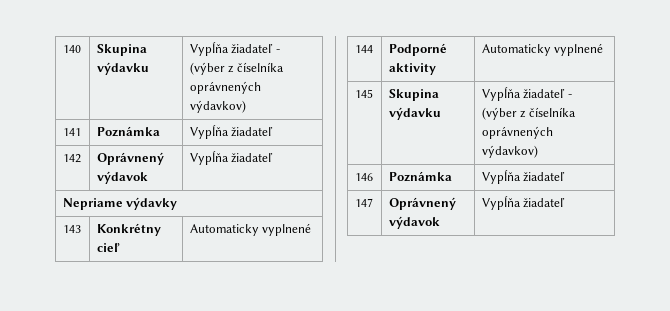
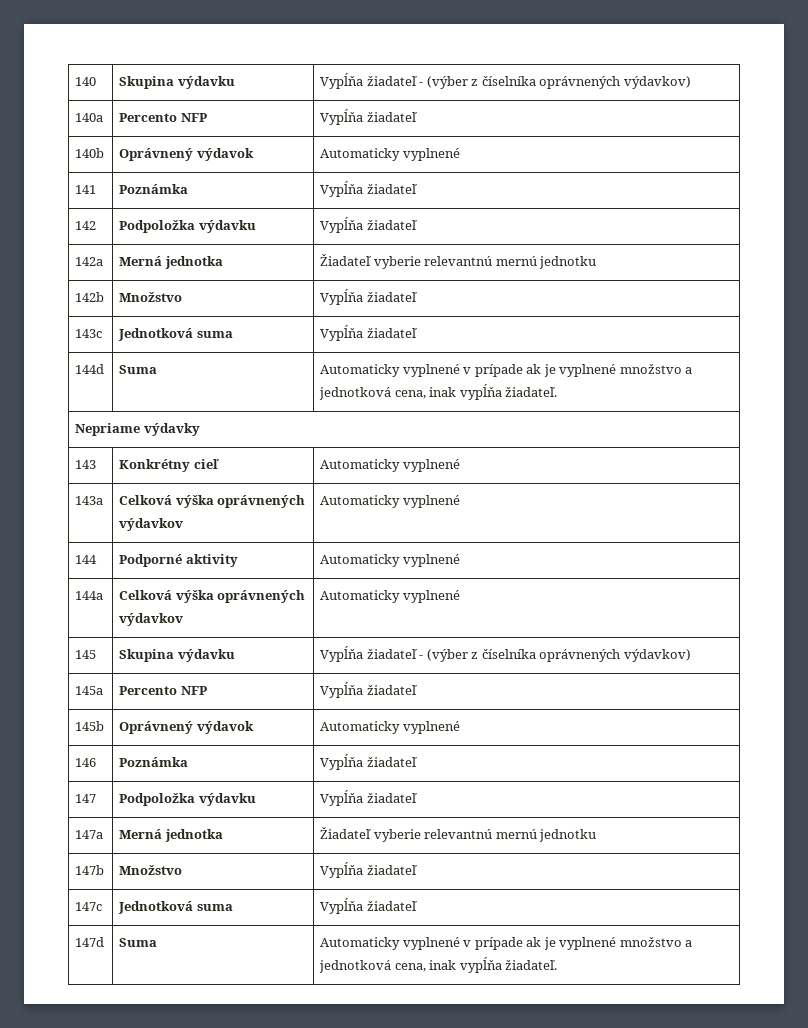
+ 140a | Percento NFP | Vypĺňa žiadateľ
+ 140b | Oprávnený výdavok | Automaticky vyplnené
- 142 | Oprávnený výdavok | Vypĺňa žiadateľ
+ 142 | Podpoložka výdavku | Vypĺňa žiadateľ
+ 142a | Merná jednotka | Žiadateľ vyberie relevantnú mernú jednotku
+ 142b | Množstvo | Vypĺňa žiadateľ
+ 143c | Jednotková suma | Vypĺňa žiadateľ
+ 144d | Suma | Automaticky vyplnené v prípade ak je vyplnené množstvo a jednotková cena, inak vypĺňa žiadateľ.
+ 143a | Celková výška oprávnených výdavkov | Automaticky vyplnené
+ 144a | Celková výška oprávnených výdavkov | Automaticky vyplnené
+ 145a | Percento NFP | Vypĺňa žiadateľ
+ 145b | Oprávnený výdavok | Automaticky vyplnené
- 147 | Oprávnený výdavok | Vypĺňa žiadateľ
+ 147 | Podpoložka výdavku | Vypĺňa žiadateľ
+ 147a | Merná jednotka | Žiadateľ vyberie relevantnú mernú jednotku
+ 147b | Množstvo | Vypĺňa žiadateľ
+ 147c | Jednotková suma | Vypĺňa žiadateľ
+ 147d | Suma | Automaticky vyplnené v prípade ak je vyplnené množstvo a jednotková cena, inak vypĺňa žiadateľ.

